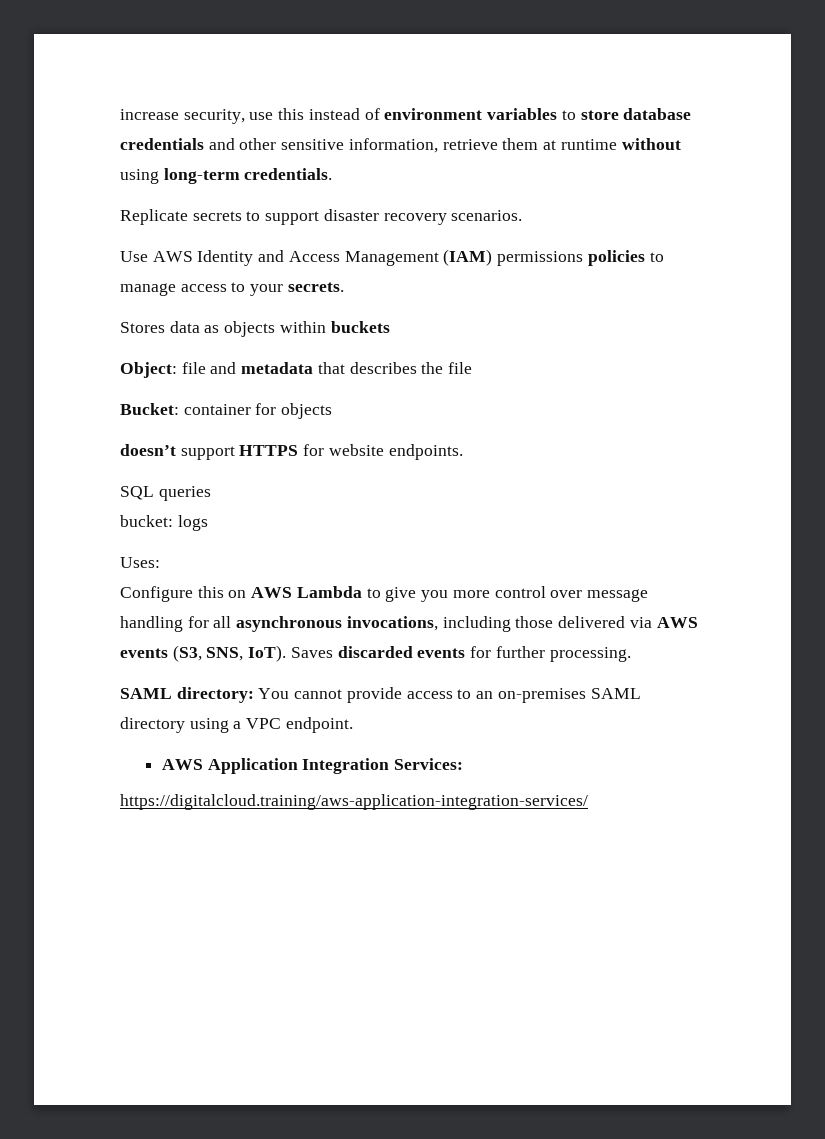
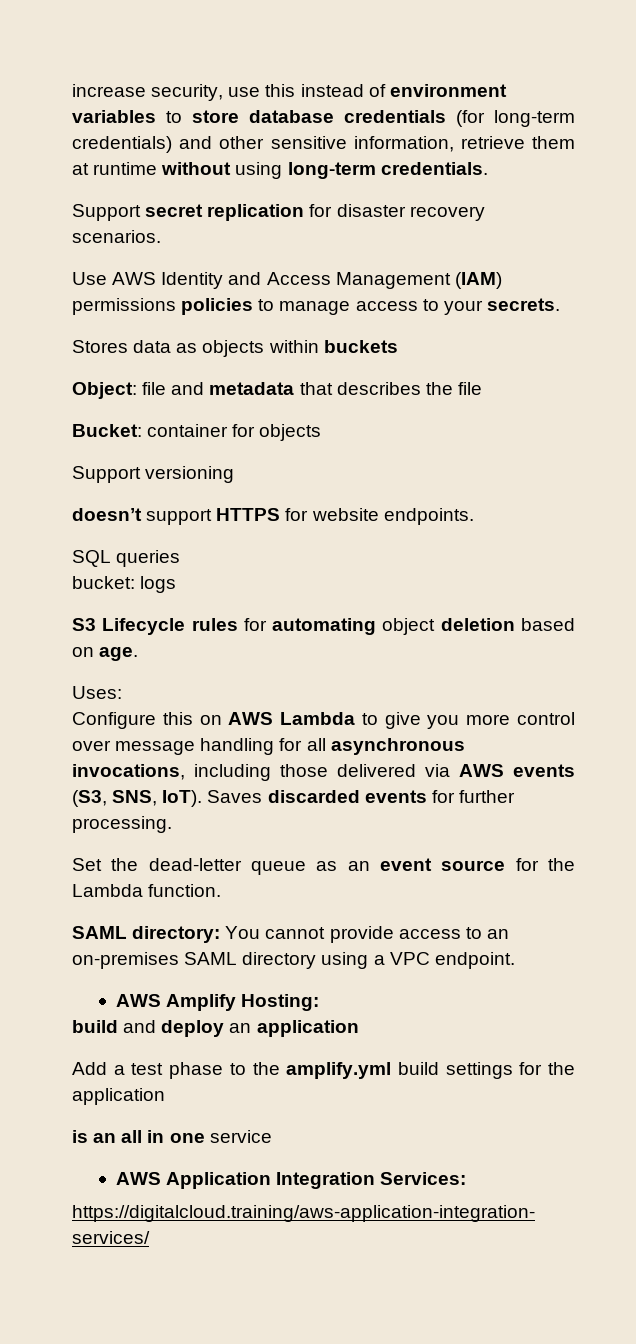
- increase security, use this instead of environment variables to store database credentials and other sensitive information, retrieve them at runtime without using long-term credentials.
+ increase security, use this instead of environment variables to store database credentials (for long-term credentials) and other sensitive information, retrieve them at runtime without using long-term credentials.
- Replicate secrets to support disaster recovery scenarios.
+ Support secret replication for disaster recovery scenarios.
+ Support versioning
+ S3 Lifecycle rules for automating object deletion based on age.
+ Set the dead-letter queue as an event source for the Lambda function.
+ AWS Amplify Hosting:
+ build and deploy an application
+ Add a test phase to the amplify.yml build settings for the application
+ is an all in one service

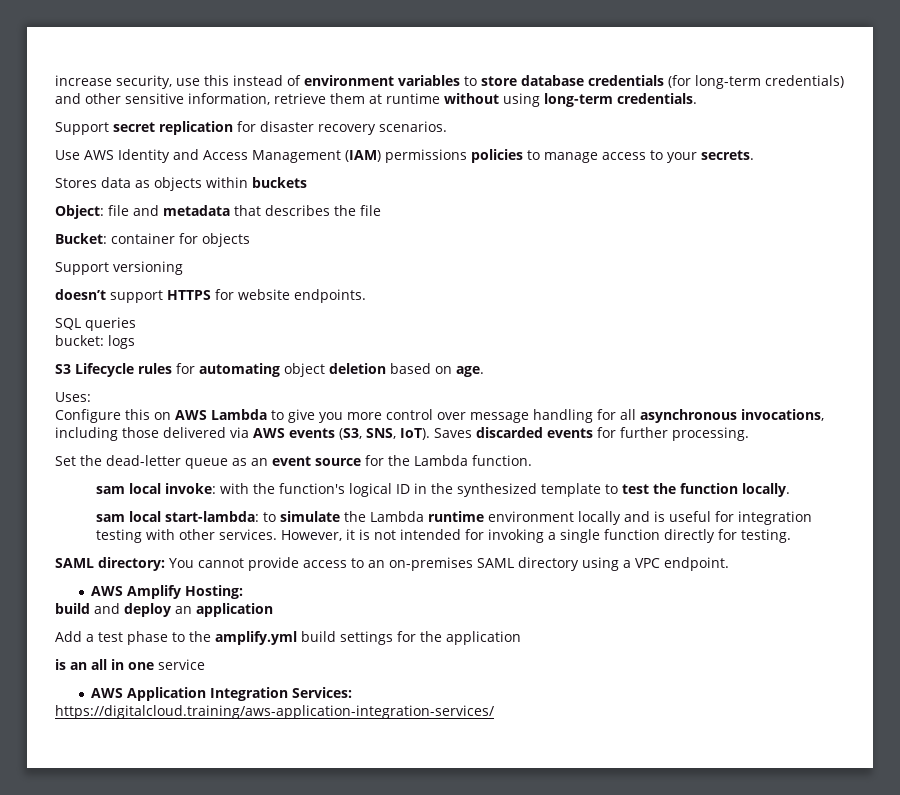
+ sam local invoke: with the function's logical ID in the synthesized template to test the function locally.
+ sam local start-lambda: to simulate the Lambda runtime environment locally and is useful for integration testing with other services. However, it is not intended for invoking a single function directly for testing.

